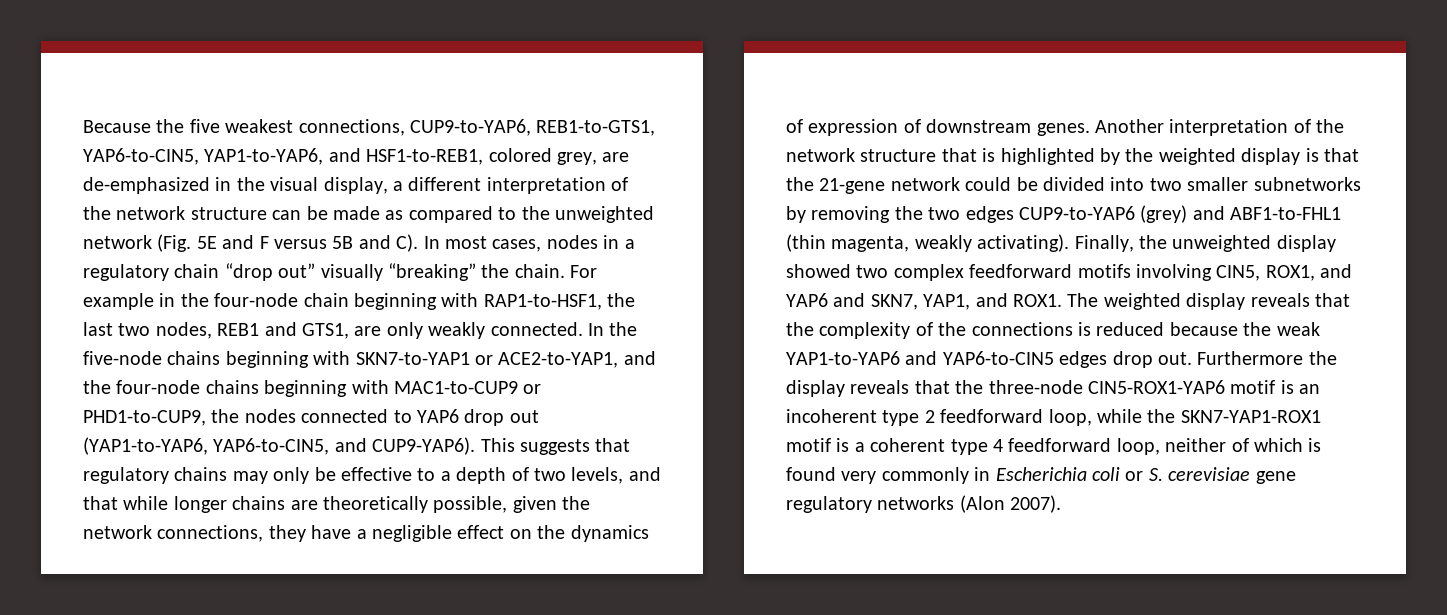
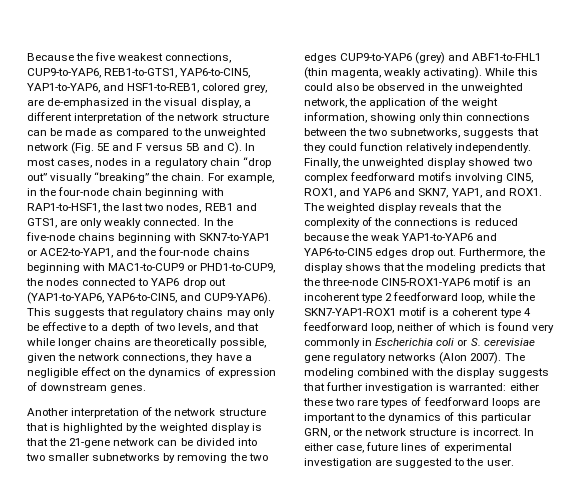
- For example in the four-node chain beginning with RAP1-to-HSF1, the last two nodes, REB1 and GTS1, are only weakly connected.
+ For example, in the four-node chain beginning with RAP1-to-HSF1, the last two nodes, REB1 and GTS1, are only weakly connected.
- This suggests that regulatory chains may only be effective to a depth of two levels, and that while longer chains are theoretically possible, given the network connections, they have a negligible effect on the dynamics of expression of downstream genes. Another interpretation of the network structure that is highlighted by the weighted display is that the 21-gene network could be divided into two smaller subnetworks by removing the two edges CUP9-to-YAP6 (grey) and ABF1-to-FHL1 (thin magenta, weakly activating).
+ This suggests that regulatory chains may only be effective to a depth of two levels, and that while longer chains are theoretically possible, given the network connections, they have a negligible effect on the dynamics of expression of downstream genes.
+ Another interpretation of the network structure that is highlighted by the weighted display is that the 21-gene network can be divided into two smaller subnetworks by removing the two edges CUP9-to-YAP6 (grey) and ABF1-to-FHL1 (thin magenta, weakly activating).
+ While this could also be observed in the unweighted network, the application of the weight information, showing only thin connections between the two subnetworks, suggests that they could function relatively independently.
- Furthermore the display reveals that the three-node CIN5-ROX1-YAP6 motif is an incoherent type 2 feedforward loop, while the SKN7-YAP1-ROX1 motif is a coherent type 4 feedforward loop, neither of which is found very commonly in Escherichia coli or S. cerevisiae gene regulatory networks (Alon 2007).
+ Furthermore, the display shows that the modeling predicts that the three-node CIN5-ROX1-YAP6 motif is an incoherent type 2 feedforward loop, while the SKN7-YAP1-ROX1 motif is a coherent type 4 feedforward loop, neither of which is found very commonly in Escherichia coli or S. cerevisiae gene regulatory networks (Alon 2007).
+ The modeling combined with the display suggests that further investigation is warranted: either these two rare types of feedforward loops are important to the dynamics of this particular GRN, or the network structure is incorrect. In either case, future lines of experimental investigation are suggested to the user.

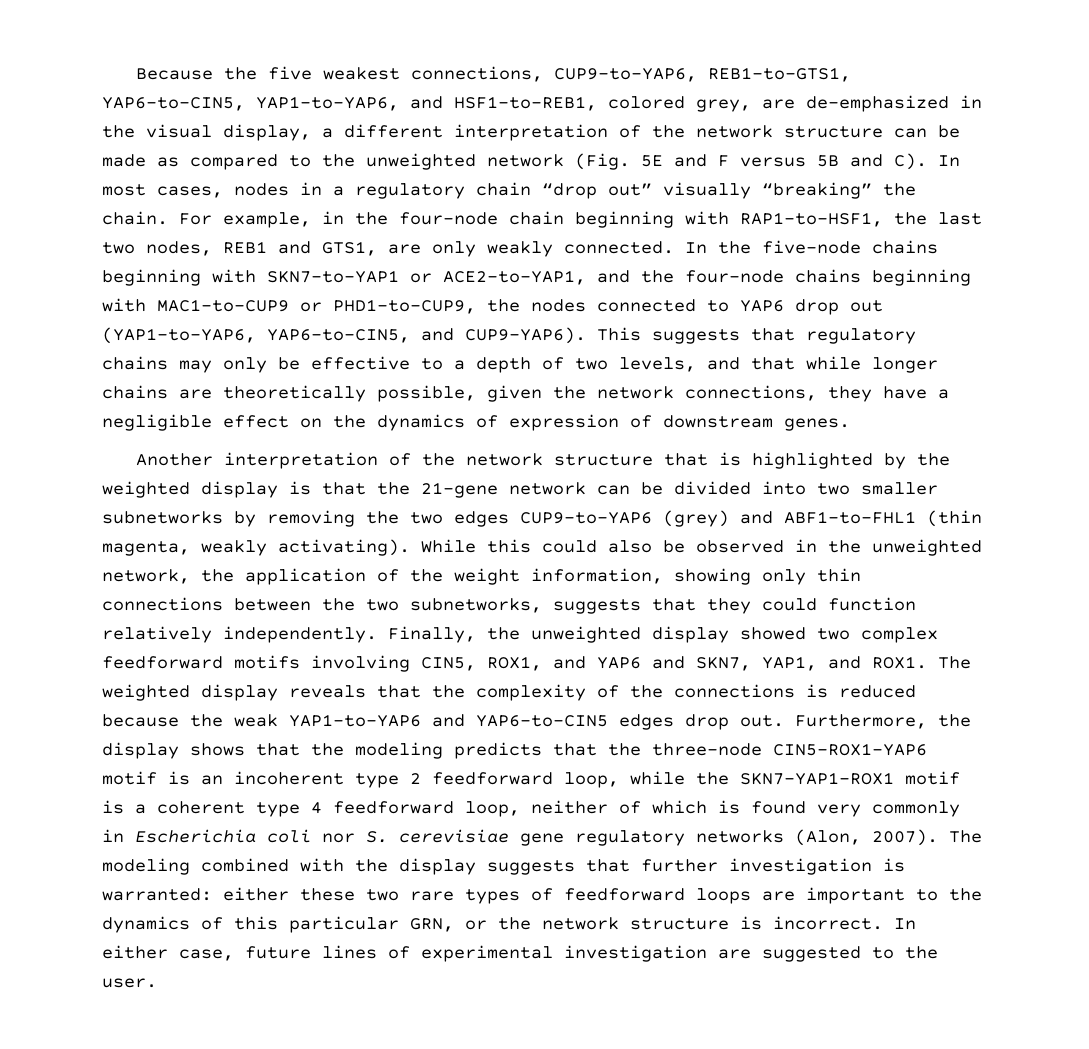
- Furthermore, the display shows that the modeling predicts that the three-node CIN5-ROX1-YAP6 motif is an incoherent type 2 feedforward loop, while the SKN7-YAP1-ROX1 motif is a coherent type 4 feedforward loop, neither of which is found very commonly in Escherichia coli or S. cerevisiae gene regulatory networks (Alon 2007).
+ Furthermore, the display shows that the modeling predicts that the three-node CIN5-ROX1-YAP6 motif is an incoherent type 2 feedforward loop, while the SKN7-YAP1-ROX1 motif is a coherent type 4 feedforward loop, neither of which is found very commonly in Escherichia coli nor S. cerevisiae gene regulatory networks (Alon, 2007).

